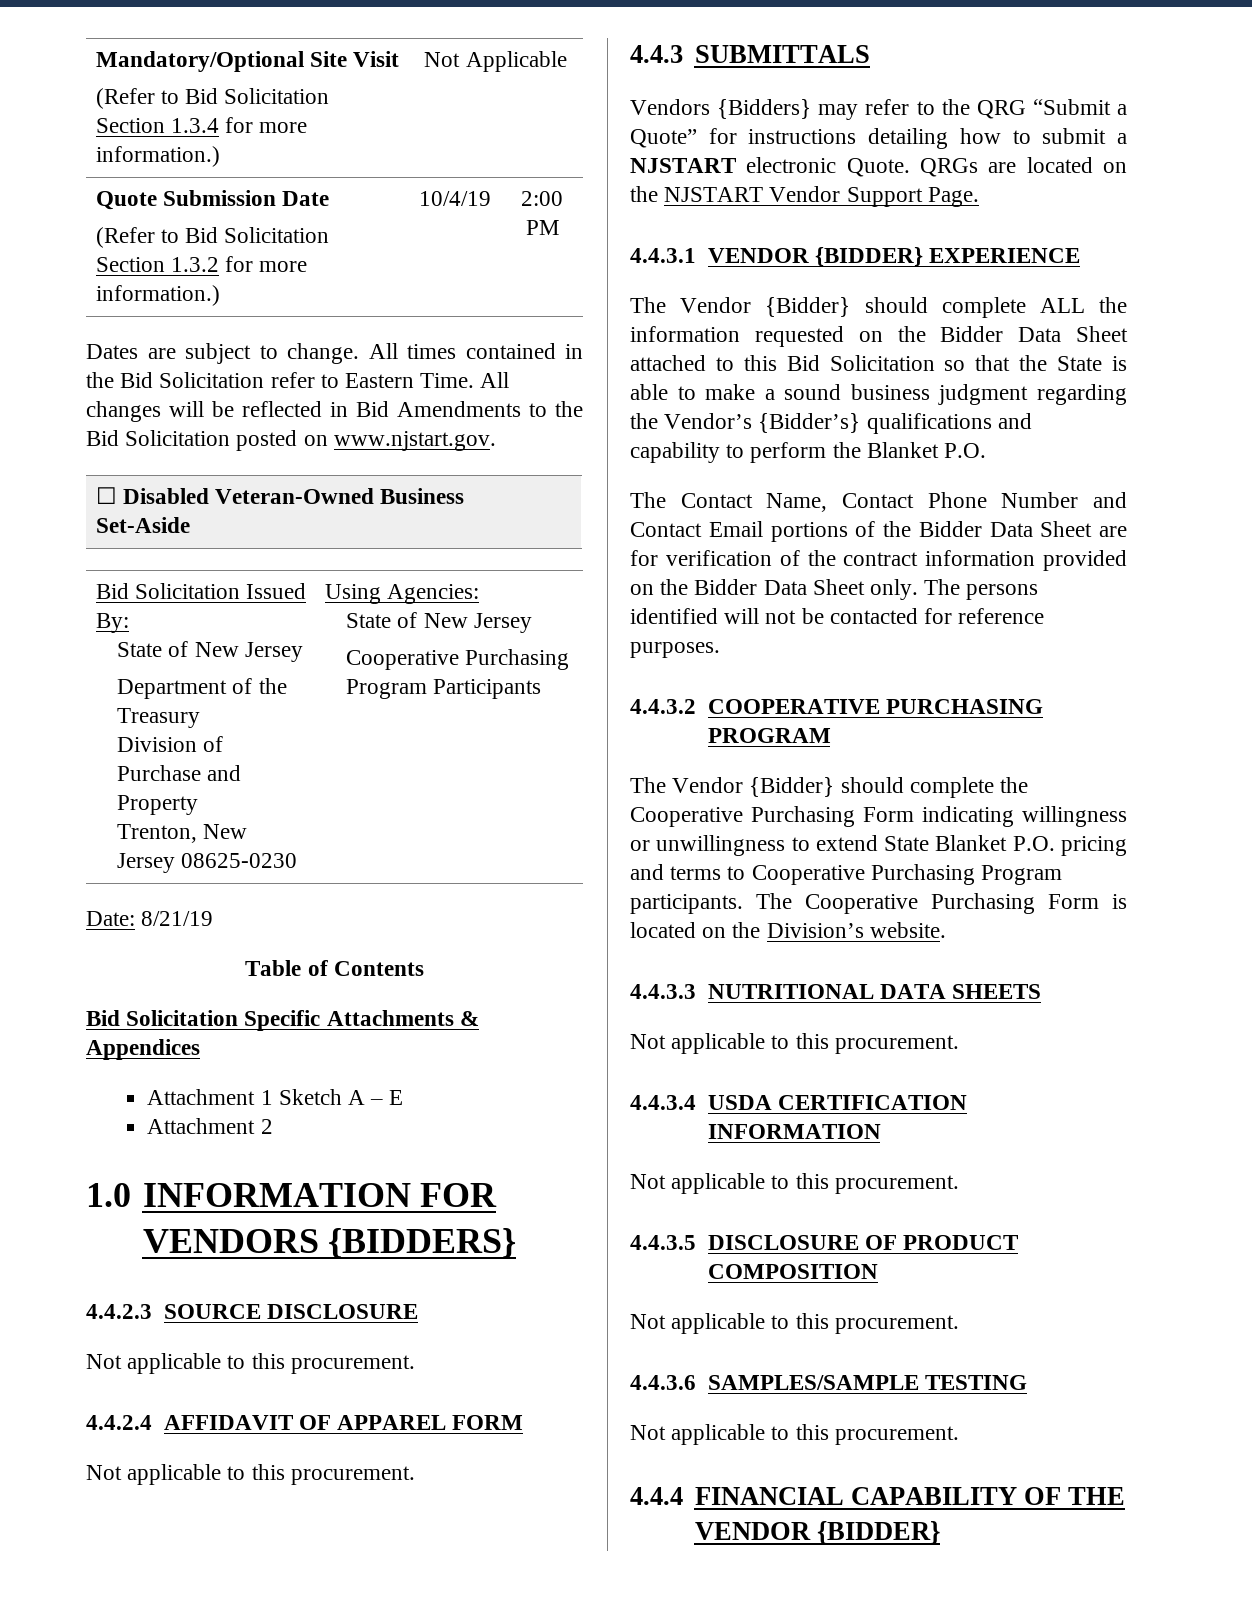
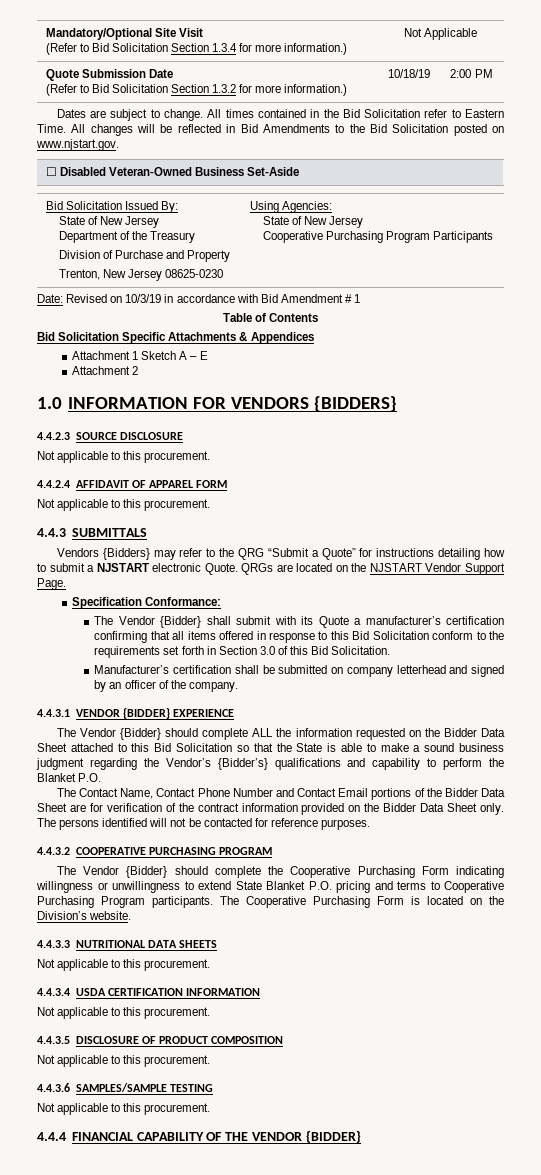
  Quote Submission Date
- (Refer to Bid Solicitation Section 1.3.2 for more information.) | 10/4/19 | 2:00 PM
+ (Refer to Bid Solicitation Section 1.3.2 for more information.) | 10/18/19 | 2:00 PM
- Date: 8/21/19
+ Date: Revised on 10/3/19 in accordance with Bid Amendment # 1
+ Specification Conformance:
+ The Vendor {Bidder} shall submit with its Quote a manufacturer’s certification confirming that all items offered in response to this Bid Solicitation conform to the requirements set forth in Section 3.0 of this Bid Solicitation.
+ Manufacturer’s certification shall be submitted on company letterhead and signed by an officer of the company.

